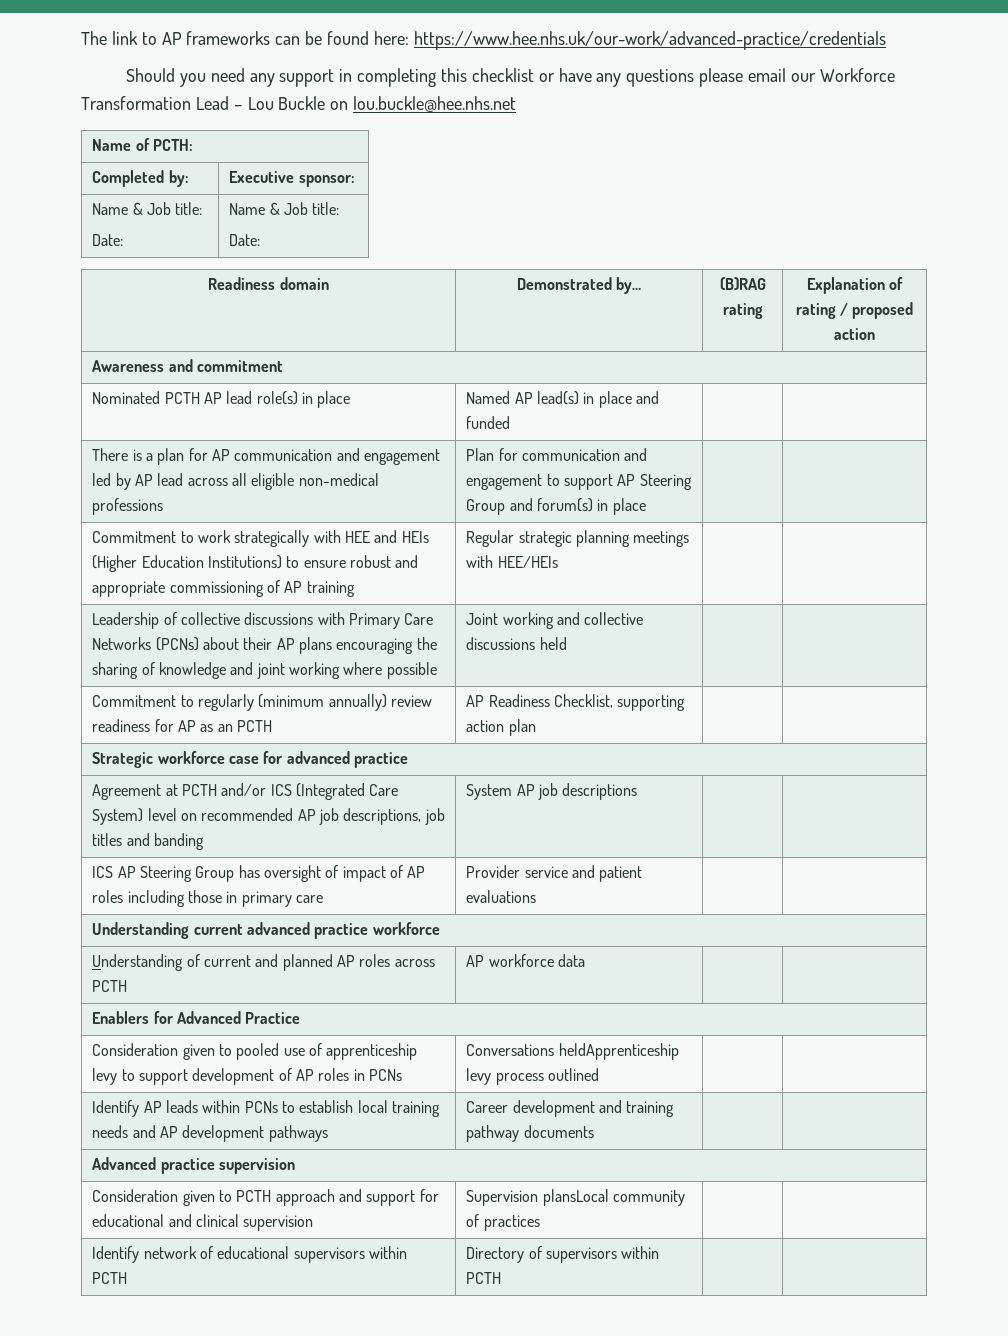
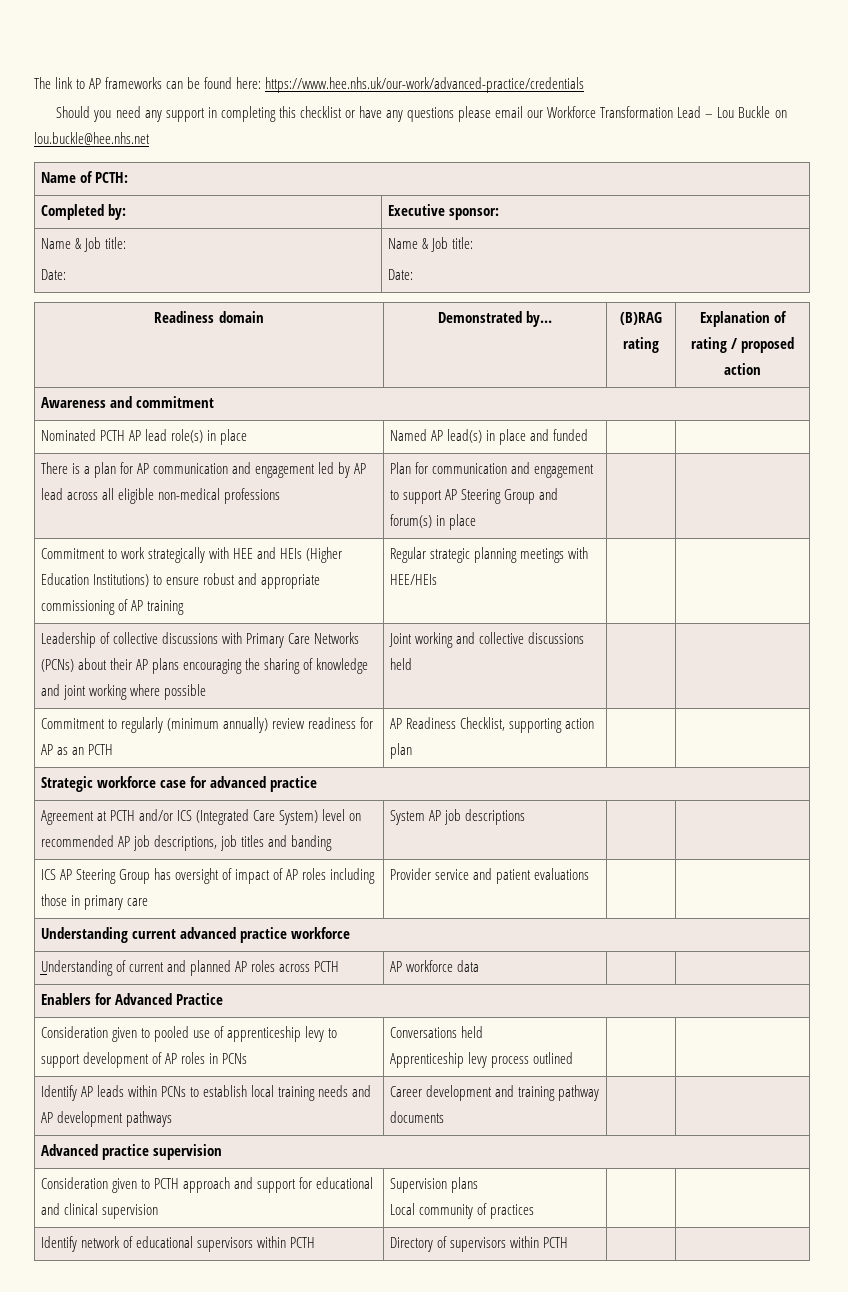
- Consideration given to pooled use of apprenticeship levy to support development of AP roles in PCNs | Conversations heldApprenticeship levy process outlined | |
+ Consideration given to pooled use of apprenticeship levy to support development of AP roles in PCNs | Conversations held
+ Apprenticeship levy process outlined | |
- Consideration given to PCTH approach and support for educational and clinical supervision | Supervision plansLocal community of practices | |
+ Consideration given to PCTH approach and support for educational and clinical supervision | Supervision plans
+ Local community of practices | |

